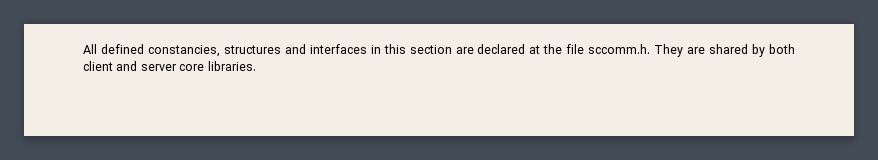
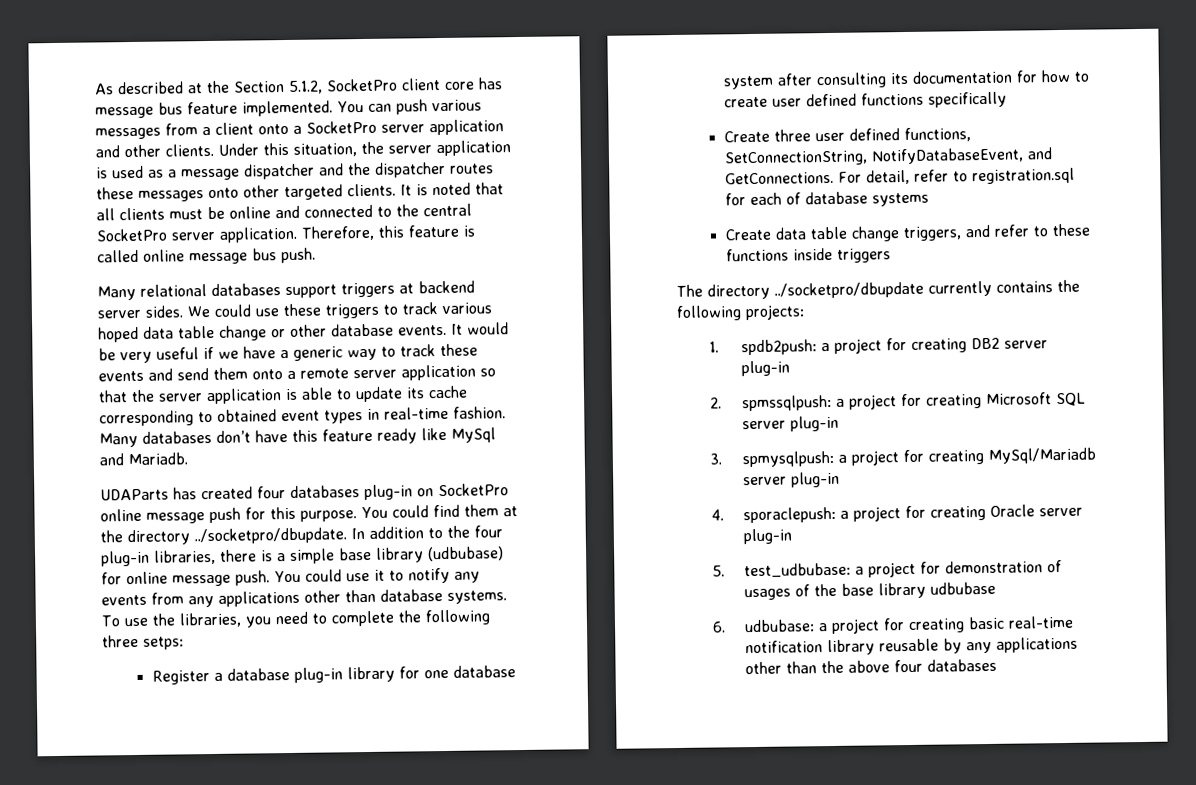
- All defined constancies, structures and interfaces in this section are declared at the file sccomm.h. They are shared by both client and server core libraries.
+ As described at the Section 5.1.2, SocketPro client core has message bus feature implemented. You can push various messages from a client onto a SocketPro server application and other clients. Under this situation, the server application is used as a message dispatcher and the dispatcher routes these messages onto other targeted clients. It is noted that all clients must be online and connected to the central SocketPro server application. Therefore, this feature is called online message bus push.
+ Many relational databases support triggers at backend server sides. We could use these triggers to track various hoped data table change or other database events. It would be very useful if we have a generic way to track these events and send them onto a remote server application so that the server application is able to update its cache corresponding to obtained event types in real-time fashion. Many databases don’t have this feature ready like MySql and Mariadb.
+ UDAParts has created four databases plug-in on SocketPro online message push for this purpose. You could find them at the directory ../socketpro/dbupdate. In addition to the four plug-in libraries, there is a simple base library (udbubase) for online message push. You could use it to notify any events from any applications other than database systems. To use the libraries, you need to complete the following three setps:
+ Register a database plug-in library for one database system after consulting its documentation for how to create user defined functions specifically
+ Create three user defined functions, SetConnectionString, NotifyDatabaseEvent, and GetConnections. For detail, refer to registration.sql for each of database systems
+ Create data table change triggers, and refer to these functions inside triggers
+ The directory ../socketpro/dbupdate currently contains the following projects:
+ 1. spdb2push: a project for creating DB2 server plug-in
+ 2. spmssqlpush: a project for creating Microsoft SQL server plug-in
+ 3. spmysqlpush: a project for creating MySql/Mariadb server plug-in
+ 4. sporaclepush: a project for creating Oracle server plug-in
+ 5. test_udbubase: a project for demonstration of usages of the base library udbubase
+ 6. udbubase: a project for creating basic real-time notification library reusable by any applications other than the above four databases

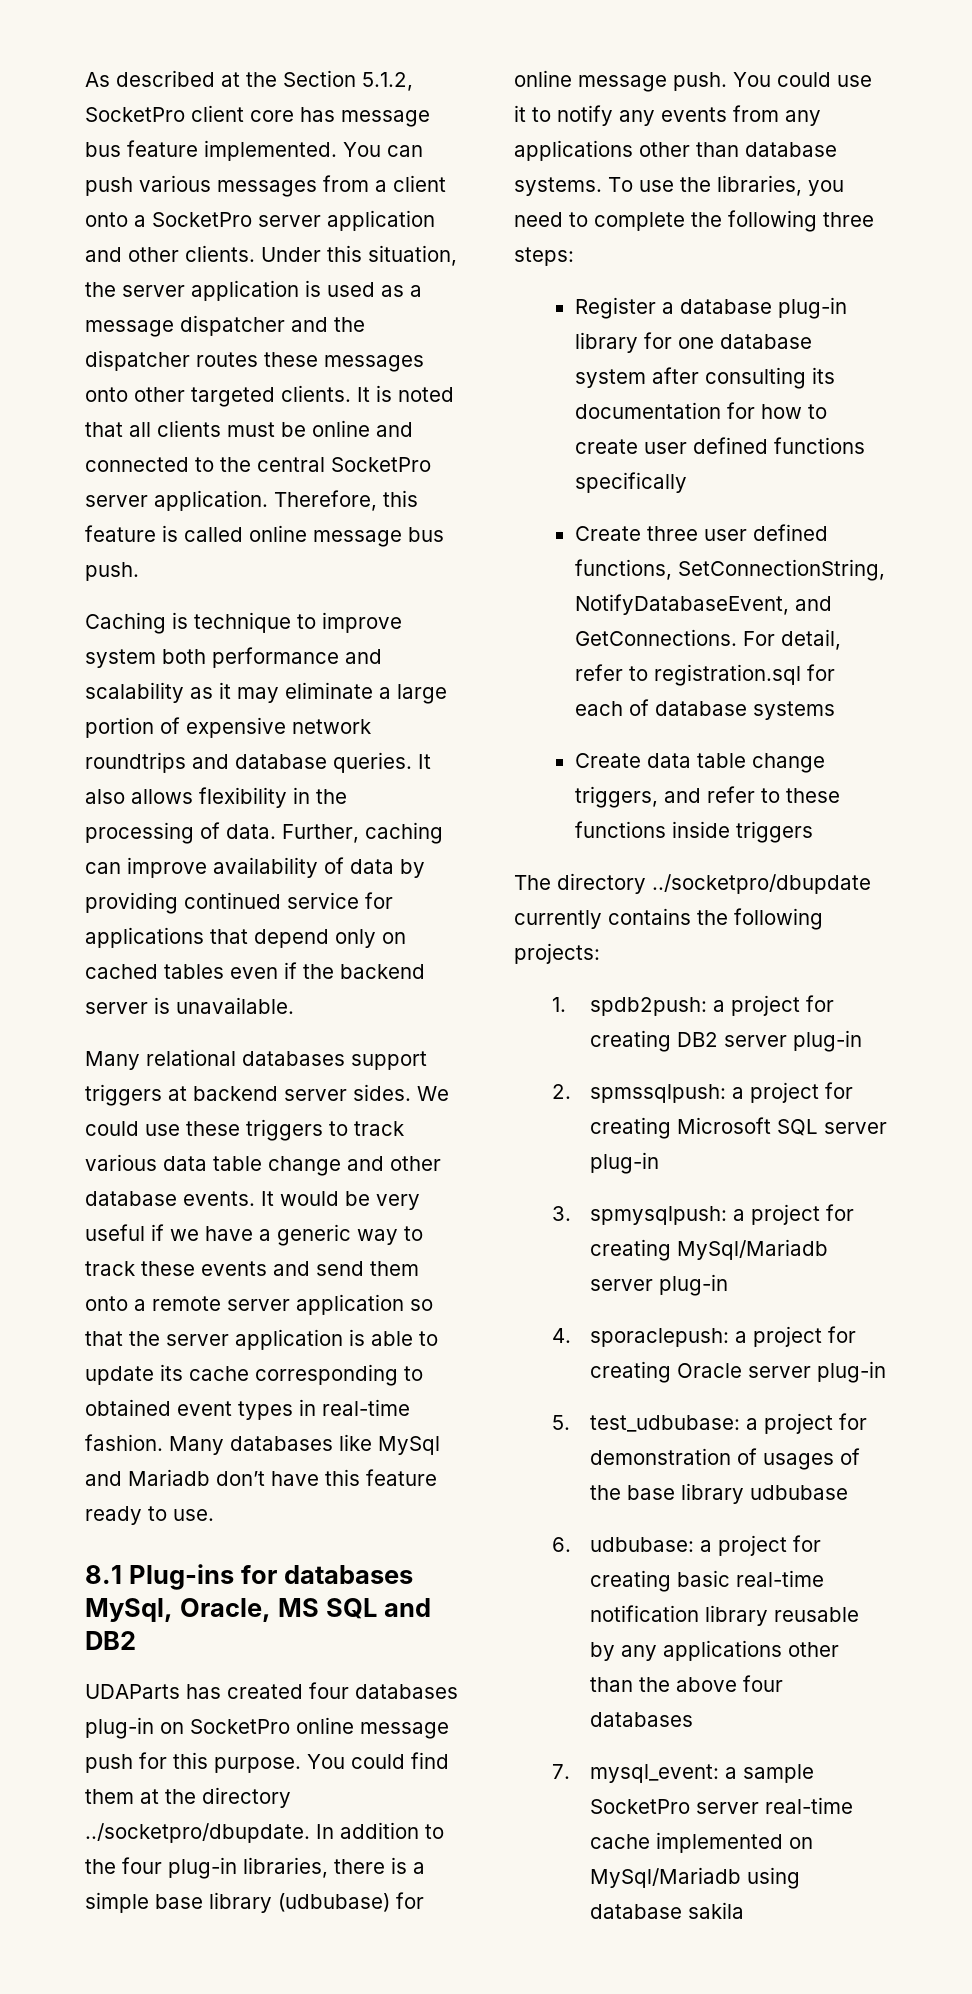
+ Caching is technique to improve system both performance and scalability as it may eliminate a large portion of expensive network roundtrips and database queries. It also allows flexibility in the processing of data. Further, caching can improve availability of data by providing continued service for applications that depend only on cached tables even if the backend server is unavailable.
- We could use these triggers to track various hoped data table change or other database events.
+ We could use these triggers to track various data table change and other database events.
- Many databases don’t have this feature ready like MySql and Mariadb.
+ Many databases like MySql and Mariadb don’t have this feature ready to use.
+ 8.1 Plug-ins for databases MySql, Oracle, MS SQL and DB2
- To use the libraries, you need to complete the following three setps:
+ To use the libraries, you need to complete the following three steps:
+ 7. mysql_event: a sample SocketPro server real-time cache implemented on MySql/Mariadb using database sakila

